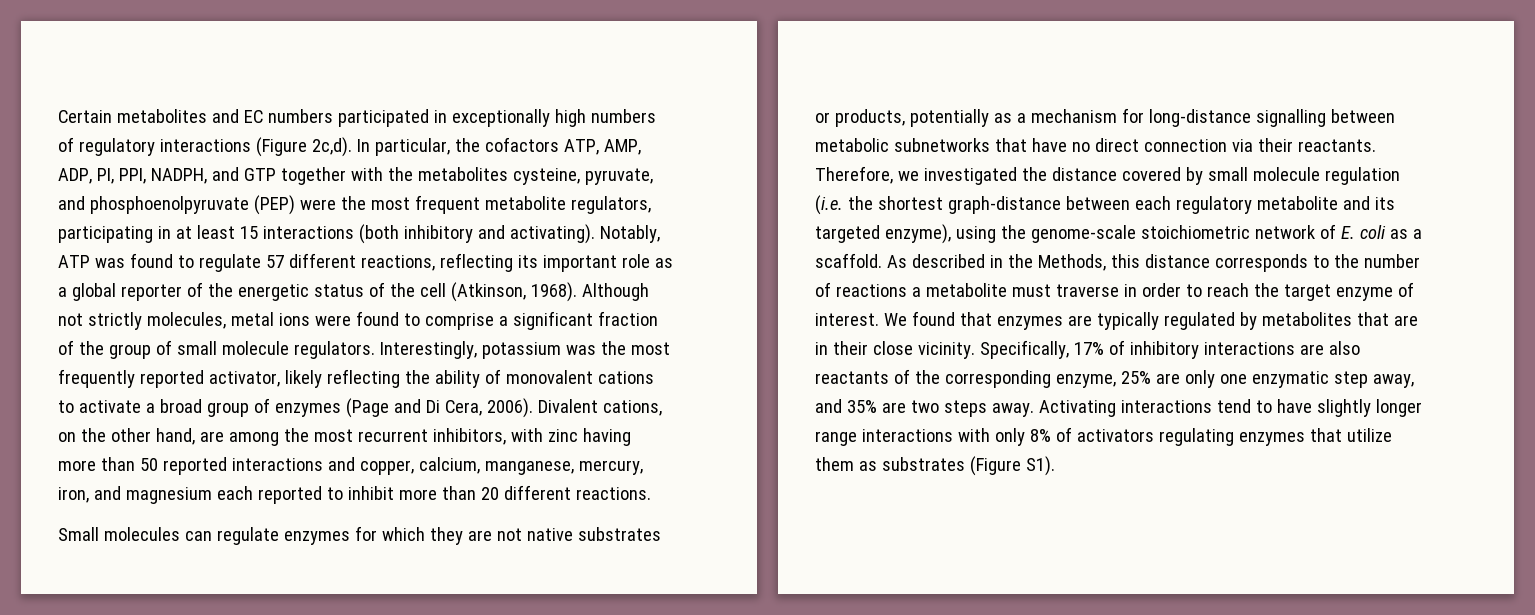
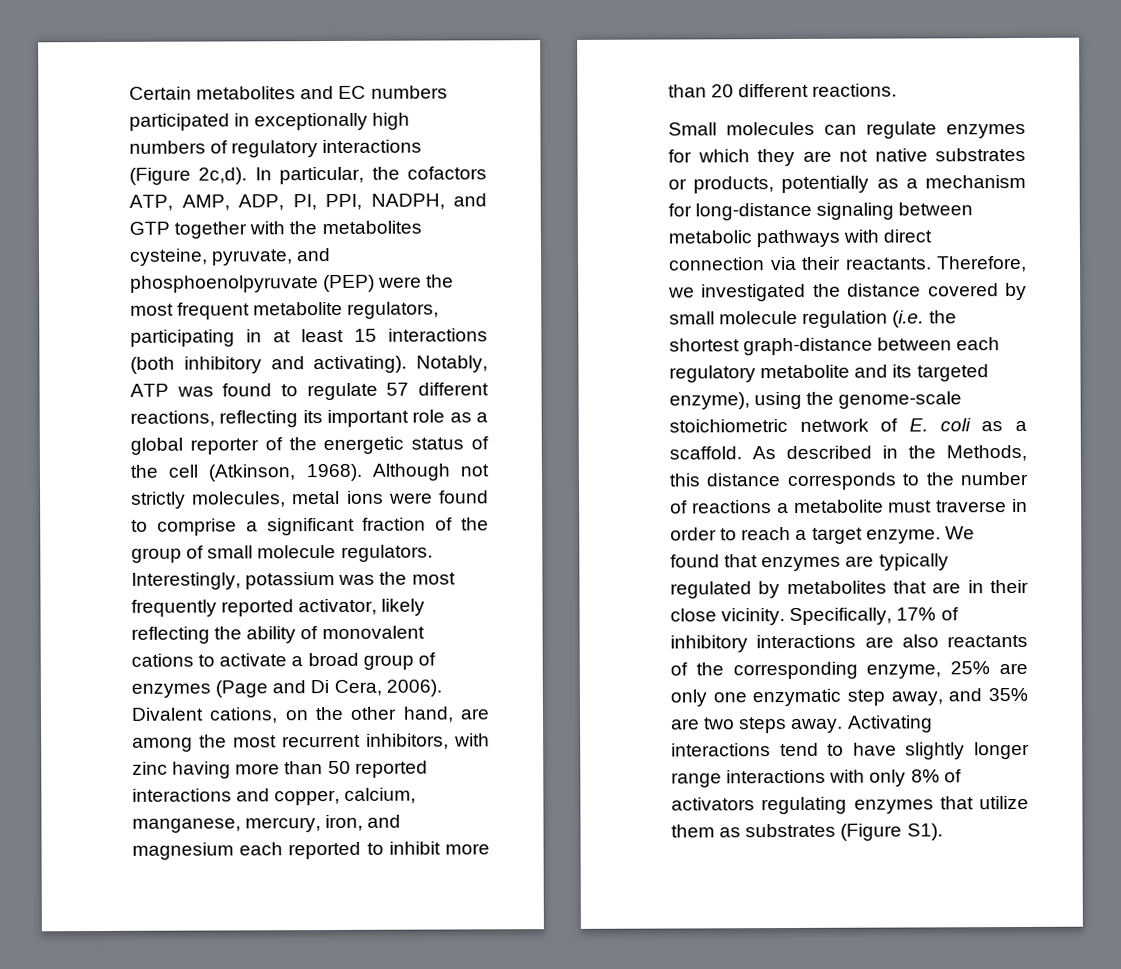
- Small molecules can regulate enzymes for which they are not native substrates or products, potentially as a mechanism for long-distance signalling between metabolic subnetworks that have no direct connection via their reactants.
+ Small molecules can regulate enzymes for which they are not native substrates or products, potentially as a mechanism for long-distance signaling between metabolic pathways with direct connection via their reactants.
- As described in the Methods, this distance corresponds to the number of reactions a metabolite must traverse in order to reach the target enzyme of interest.
+ As described in the Methods, this distance corresponds to the number of reactions a metabolite must traverse in order to reach a target enzyme.

